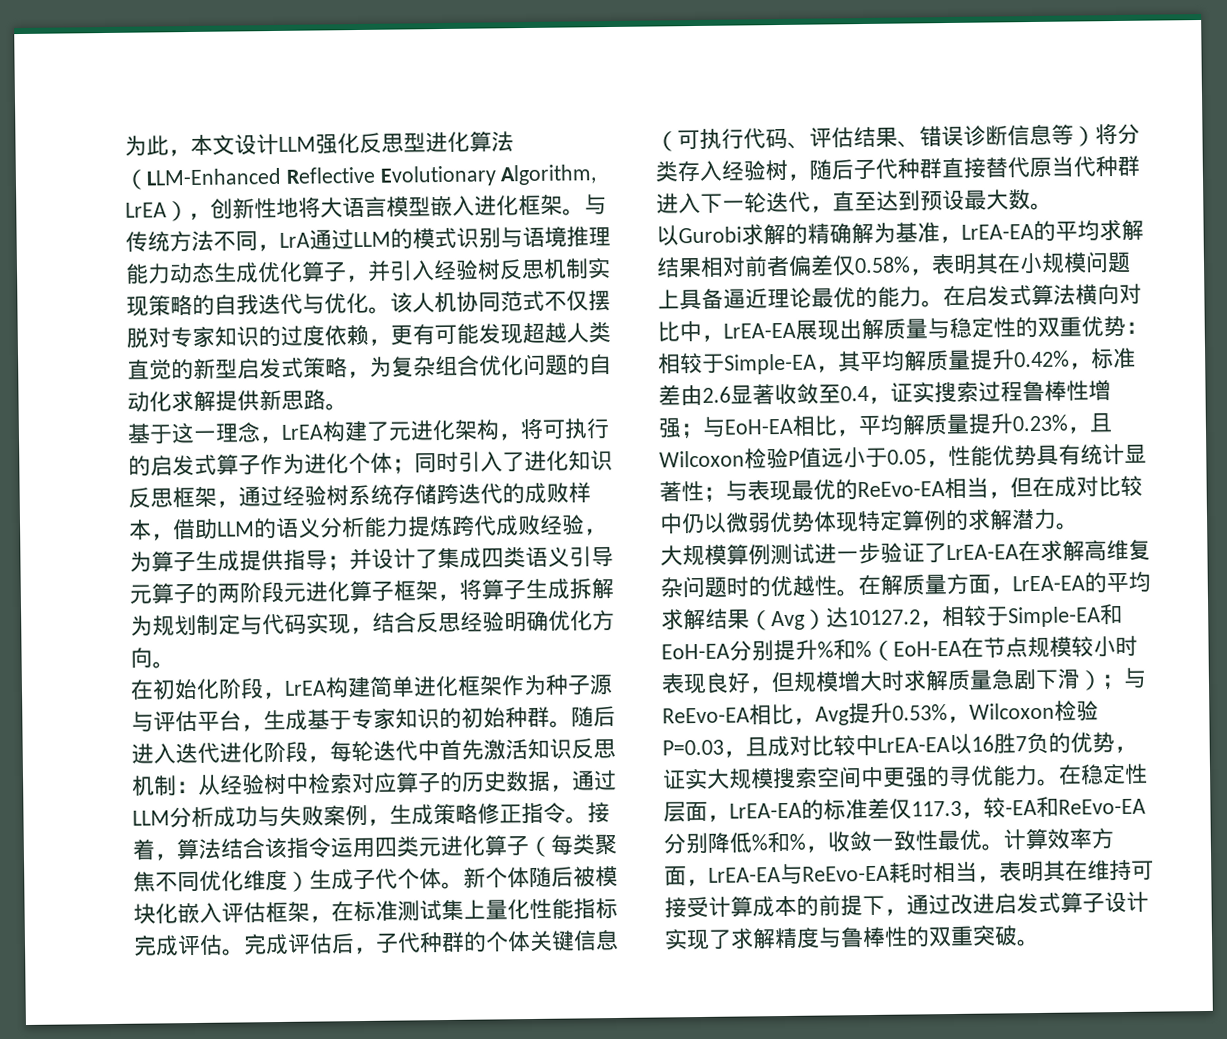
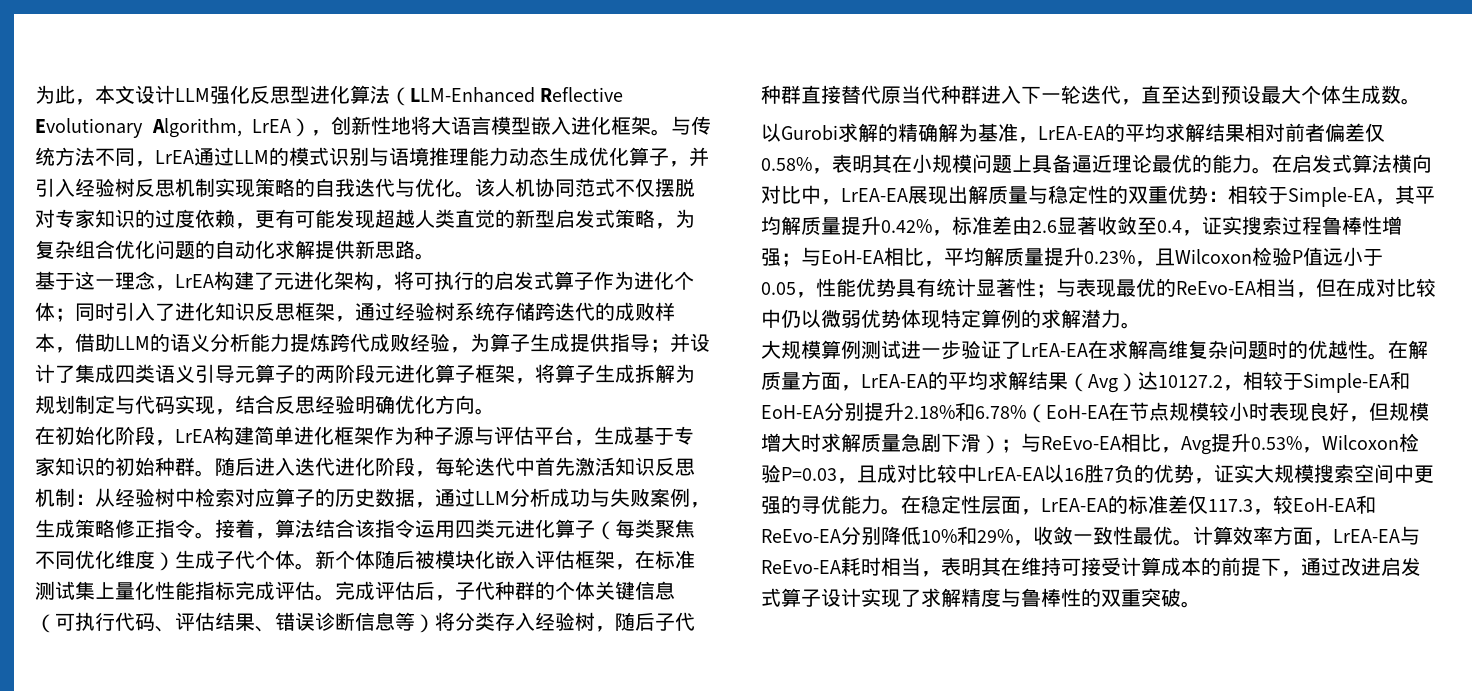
- 与传统方法不同，LrA通过LLM的模式识别与语境推理能力动态生成优化算子，并引入经验树反思机制实现策略的自我迭代与优化。
+ 与传统方法不同，LrEA通过LLM的模式识别与语境推理能力动态生成优化算子，并引入经验树反思机制实现策略的自我迭代与优化。
- 完成评估后，子代种群的个体关键信息（可执行代码、评估结果、错误诊断信息等）将分类存入经验树，随后子代种群直接替代原当代种群进入下一轮迭代，直至达到预设最大数。
+ 完成评估后，子代种群的个体关键信息（可执行代码、评估结果、错误诊断信息等）将分类存入经验树，随后子代种群直接替代原当代种群进入下一轮迭代，直至达到预设最大个体生成数。
- 在解质量方面，LrEA-EA的平均求解结果（Avg）达10127.2，相较于Simple-EA和EoH-EA分别提升%和%（EoH-EA在节点规模较小时表现良好，但规模增大时求解质量急剧下滑）；
+ 在解质量方面，LrEA-EA的平均求解结果（Avg）达10127.2，相较于Simple-EA和EoH-EA分别提升2.18%和6.78%（EoH-EA在节点规模较小时表现良好，但规模增大时求解质量急剧下滑）；
- 在稳定性层面，LrEA-EA的标准差仅117.3，较-EA和ReEvo-EA分别降低%和%，收敛一致性最优。
+ 在稳定性层面，LrEA-EA的标准差仅117.3，较EoH-EA和ReEvo-EA分别降低10%和29%，收敛一致性最优。

